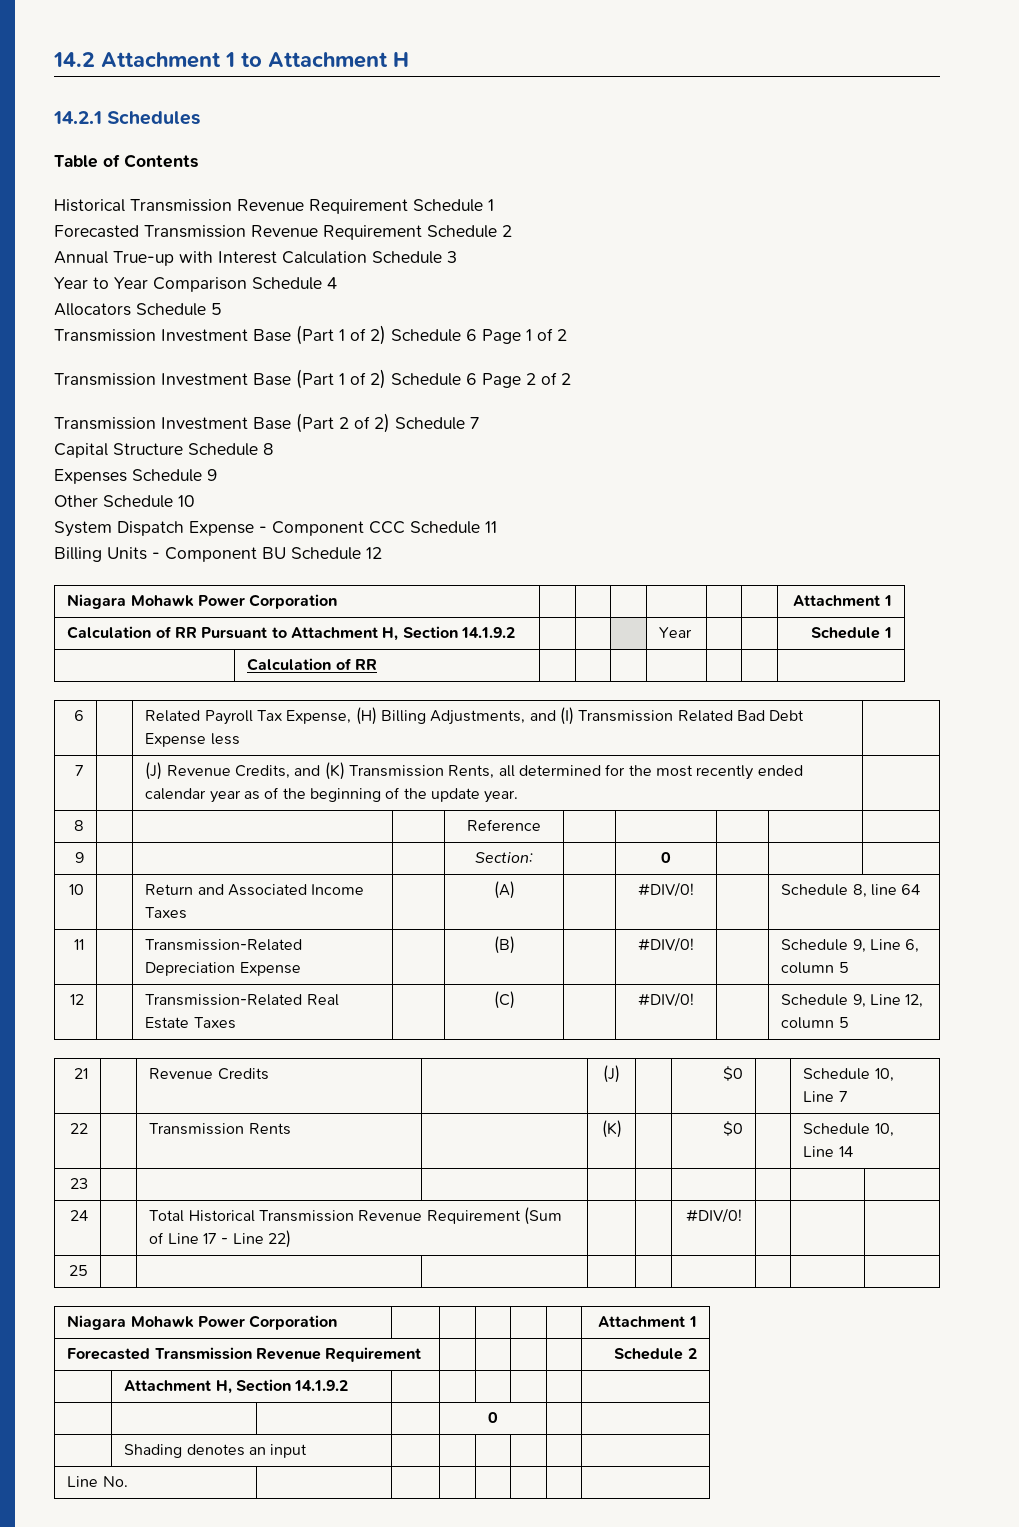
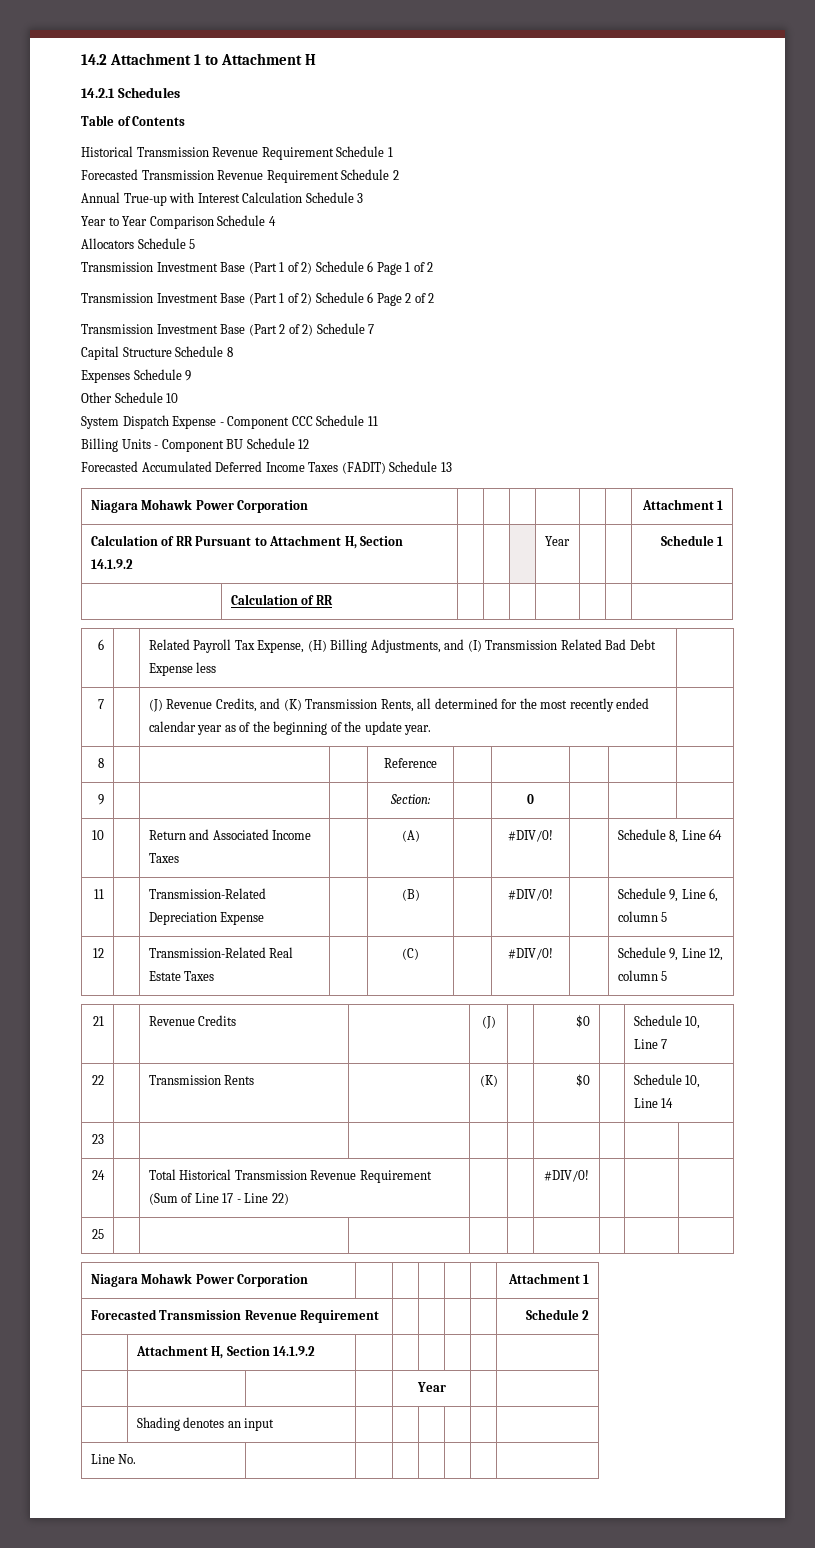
+ Forecasted Accumulated Deferred Income Taxes (FADIT) Schedule 13
- 10 | | Return and Associated Income Taxes | | (A) | | #DIV/0! | | Schedule 8, line 64
+ 10 | | Return and Associated Income Taxes | | (A) | | #DIV/0! | | Schedule 8, Line 64
  | Attachment H, Section 14.1.9.2 | | | | | |
- | | | | 0 | |
+ | | | | Year | |

